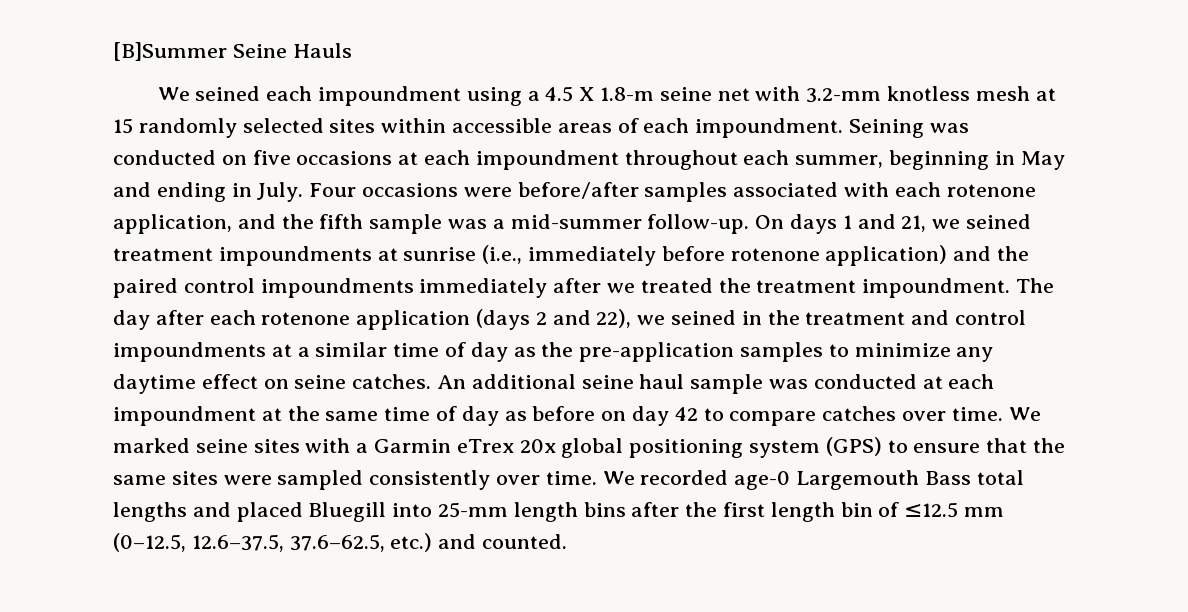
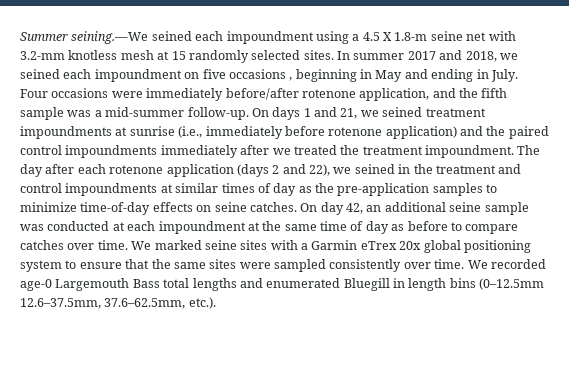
- [B]Summer Seine Hauls
- We seined each impoundment using a 4.5 X 1.8-m seine net with 3.2-mm knotless mesh at 15 randomly selected sites within accessible areas of each impoundment. Seining was conducted on five occasions at each impoundment throughout each summer, beginning in May and ending in July.
+ Summer seining.—We seined each impoundment using a 4.5 X 1.8-m seine net with 3.2-mm knotless mesh at 15 randomly selected sites. In summer 2017 and 2018, we seined each impoundment on five occasions , beginning in May and ending in July.
- Four occasions were before/after samples associated with each rotenone application, and the fifth sample was a mid-summer follow-up.
+ Four occasions were immediately before/after rotenone application, and the fifth sample was a mid-summer follow-up.
- The day after each rotenone application (days 2 and 22), we seined in the treatment and control impoundments at a similar time of day as the pre-application samples to minimize any daytime effect on seine catches. An additional seine haul sample was conducted at each impoundment at the same time of day as before on day 42 to compare catches over time.
+ The day after each rotenone application (days 2 and 22), we seined in the treatment and control impoundments at similar times of day as the pre-application samples to minimize time-of-day effects on seine catches. On day 42, an additional seine sample was conducted at each impoundment at the same time of day as before to compare catches over time.
- We marked seine sites with a Garmin eTrex 20x global positioning system (GPS) to ensure that the same sites were sampled consistently over time.
+ We marked seine sites with a Garmin eTrex 20x global positioning system to ensure that the same sites were sampled consistently over time.
- We recorded age-0 Largemouth Bass total lengths and placed Bluegill into 25-mm length bins after the first length bin of ≤12.5 mm (0–12.5, 12.6–37.5, 37.6–62.5, etc.) and counted.
+ We recorded age-0 Largemouth Bass total lengths and enumerated Bluegill in length bins (0–12.5mm 12.6–37.5mm, 37.6–62.5mm, etc.).

